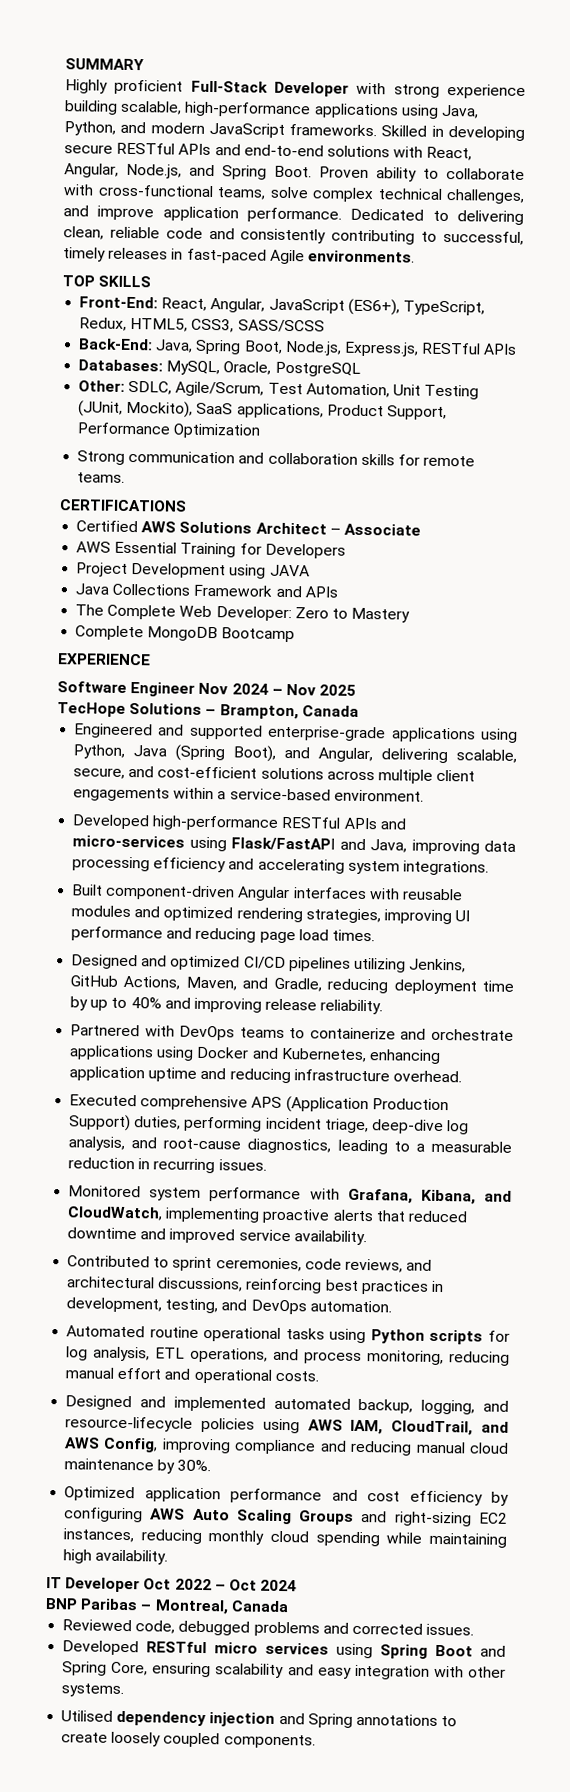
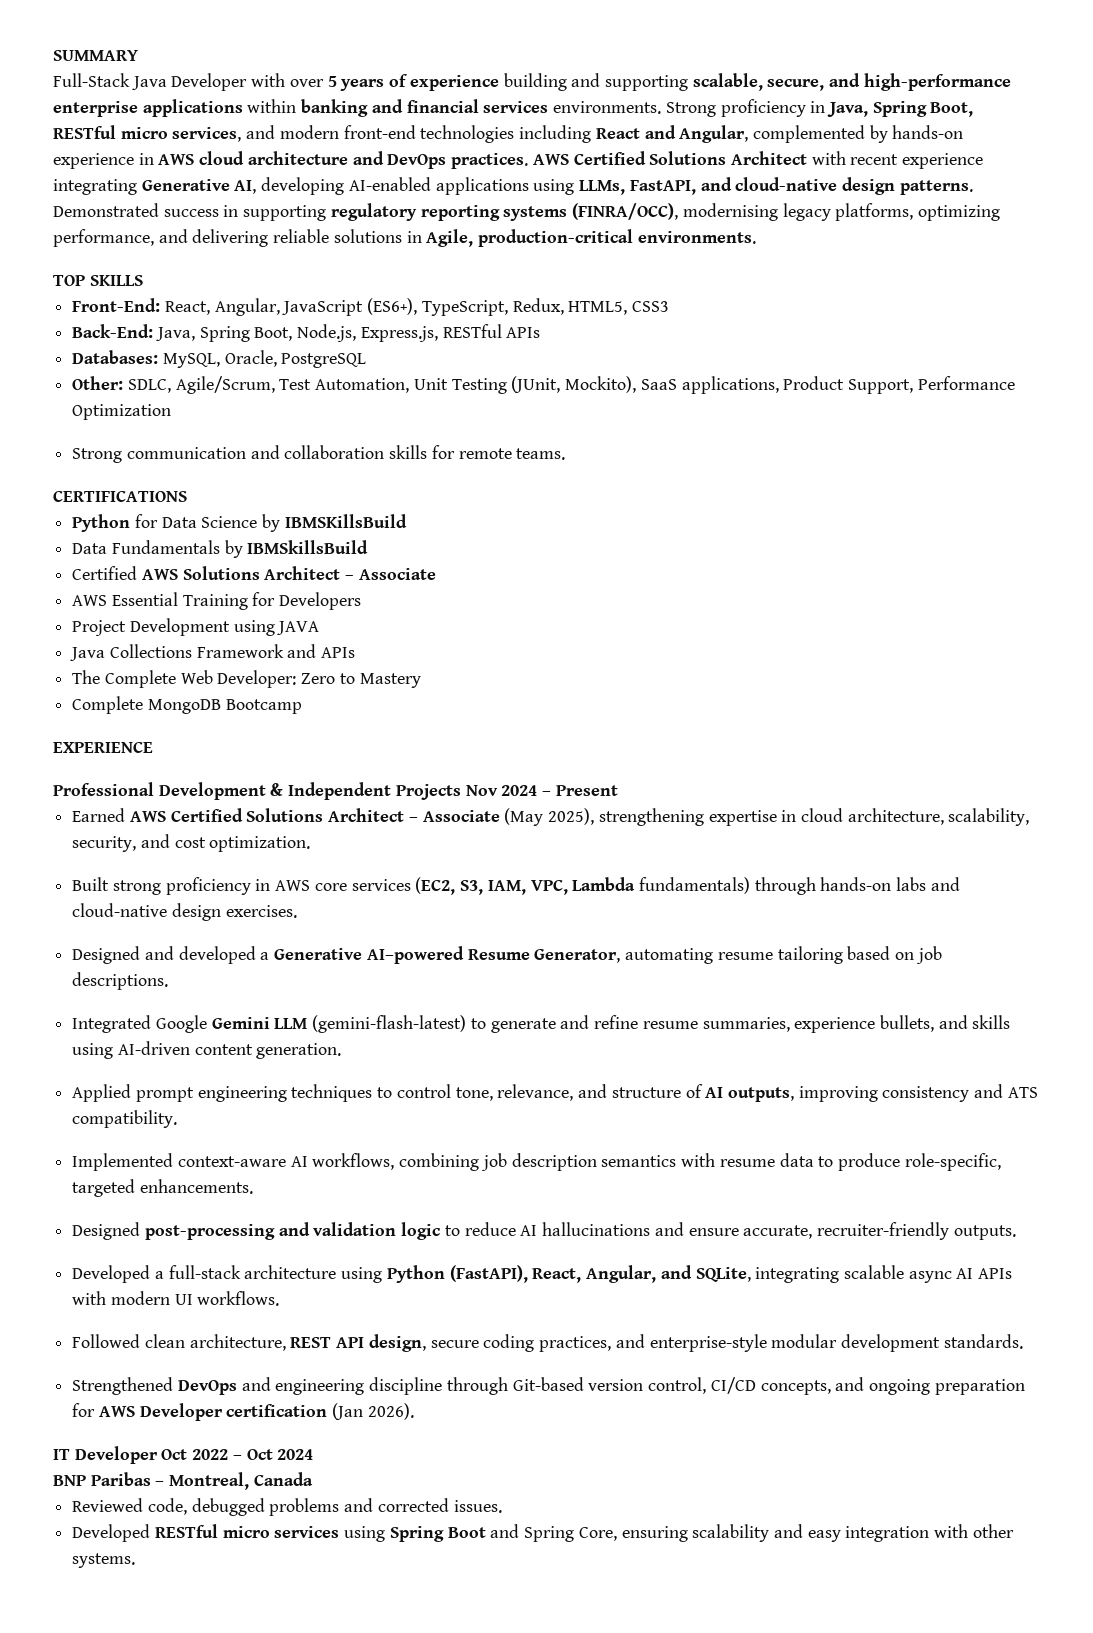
- Highly proficient Full-Stack Developer with strong experience building scalable, high-performance applications using Java, Python, and modern JavaScript frameworks. Skilled in developing secure RESTful APIs and end-to-end solutions with React, Angular, Node.js, and Spring Boot. Proven ability to collaborate with cross-functional teams, solve complex technical challenges, and improve application performance. Dedicated to delivering clean, reliable code and consistently contributing to successful, timely releases in fast-paced Agile environments.
+ Full-Stack Java Developer with over 5 years of experience building and supporting scalable, secure, and high-performance enterprise applications within banking and financial services environments. Strong proficiency in Java, Spring Boot, RESTful micro services, and modern front-end technologies including React and Angular, complemented by hands-on experience in AWS cloud architecture and DevOps practices. AWS Certified Solutions Architect with recent experience integrating Generative AI, developing AI-enabled applications using LLMs, FastAPI, and cloud-native design patterns. Demonstrated success in supporting regulatory reporting systems (FINRA/OCC), modernising legacy platforms, optimizing performance, and delivering reliable solutions in Agile, production-critical environments.
- Front-End: React, Angular, JavaScript (ES6+), TypeScript, Redux, HTML5, CSS3, SASS/SCSS
+ Front-End: React, Angular, JavaScript (ES6+), TypeScript, Redux, HTML5, CSS3
+ Python for Data Science by IBMSKillsBuild
+ Data Fundamentals by IBMSkillsBuild
- Software Engineer Nov 2024 – Nov 2025
- TecHope Solutions – Brampton, Canada
- Engineered and supported enterprise-grade applications using Python, Java (Spring Boot), and Angular, delivering scalable, secure, and cost-efficient solutions across multiple client engagements within a service-based environment.
- Developed high-performance RESTful APIs and micro-services using Flask/FastAPI and Java, improving data processing efficiency and accelerating system integrations.
- Built component-driven Angular interfaces with reusable modules and optimized rendering strategies, improving UI performance and reducing page load times.
- Designed and optimized CI/CD pipelines utilizing Jenkins, GitHub Actions, Maven, and Gradle, reducing deployment time by up to 40% and improving release reliability.
- Partnered with DevOps teams to containerize and orchestrate applications using Docker and Kubernetes, enhancing application uptime and reducing infrastructure overhead.
- Executed comprehensive APS (Application Production Support) duties, performing incident triage, deep-dive log analysis, and root-cause diagnostics, leading to a measurable reduction in recurring issues.
- Monitored system performance with Grafana, Kibana, and CloudWatch, implementing proactive alerts that reduced downtime and improved service availability.
- Contributed to sprint ceremonies, code reviews, and architectural discussions, reinforcing best practices in development, testing, and DevOps automation.
- Automated routine operational tasks using Python scripts for log analysis, ETL operations, and process monitoring, reducing manual effort and operational costs.
- Designed and implemented automated backup, logging, and resource-lifecycle policies using AWS IAM, CloudTrail, and AWS Config, improving compliance and reducing manual cloud maintenance by 30%.
- Optimized application performance and cost efficiency by configuring AWS Auto Scaling Groups and right-sizing EC2 instances, reducing monthly cloud spending while maintaining high availability.
+ Professional Development & Independent Projects Nov 2024 – Present
+ Earned AWS Certified Solutions Architect – Associate (May 2025), strengthening expertise in cloud architecture, scalability, security, and cost optimization.
+ Built strong proficiency in AWS core services (EC2, S3, IAM, VPC, Lambda fundamentals) through hands-on labs and cloud-native design exercises.
+ Designed and developed a Generative AI–powered Resume Generator, automating resume tailoring based on job descriptions.
+ Integrated Google Gemini LLM (gemini-flash-latest) to generate and refine resume summaries, experience bullets, and skills using AI-driven content generation.
+ Applied prompt engineering techniques to control tone, relevance, and structure of AI outputs, improving consistency and ATS compatibility.
+ Implemented context-aware AI workflows, combining job description semantics with resume data to produce role-specific, targeted enhancements.
+ Designed post-processing and validation logic to reduce AI hallucinations and ensure accurate, recruiter-friendly outputs.
+ Developed a full-stack architecture using Python (FastAPI), React, Angular, and SQLite, integrating scalable async AI APIs with modern UI workflows.
+ Followed clean architecture, REST API design, secure coding practices, and enterprise-style modular development standards.
+ Strengthened DevOps and engineering discipline through Git-based version control, CI/CD concepts, and ongoing preparation for AWS Developer certification (Jan 2026).
- Utilised dependency injection and Spring annotations to create loosely coupled components.

